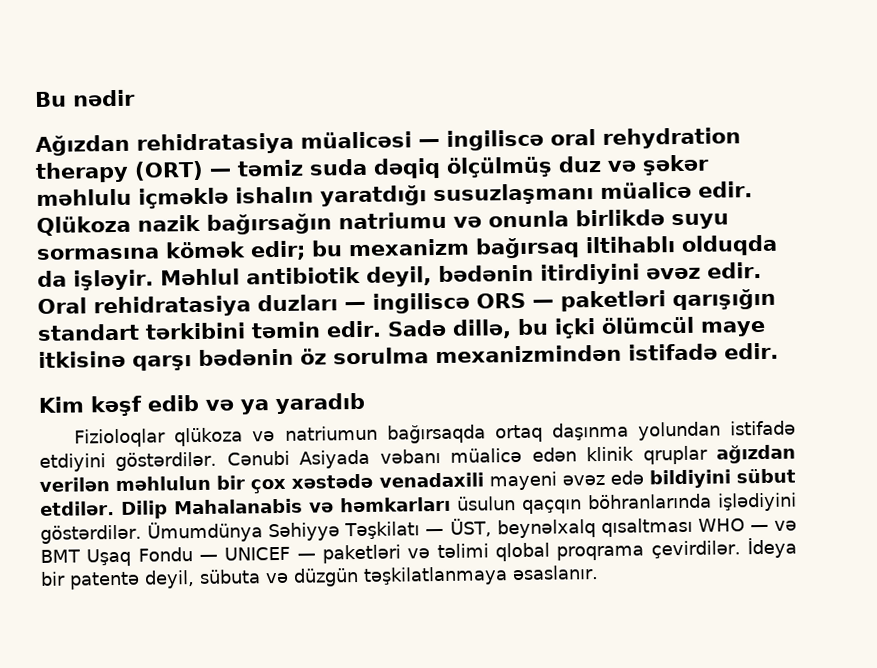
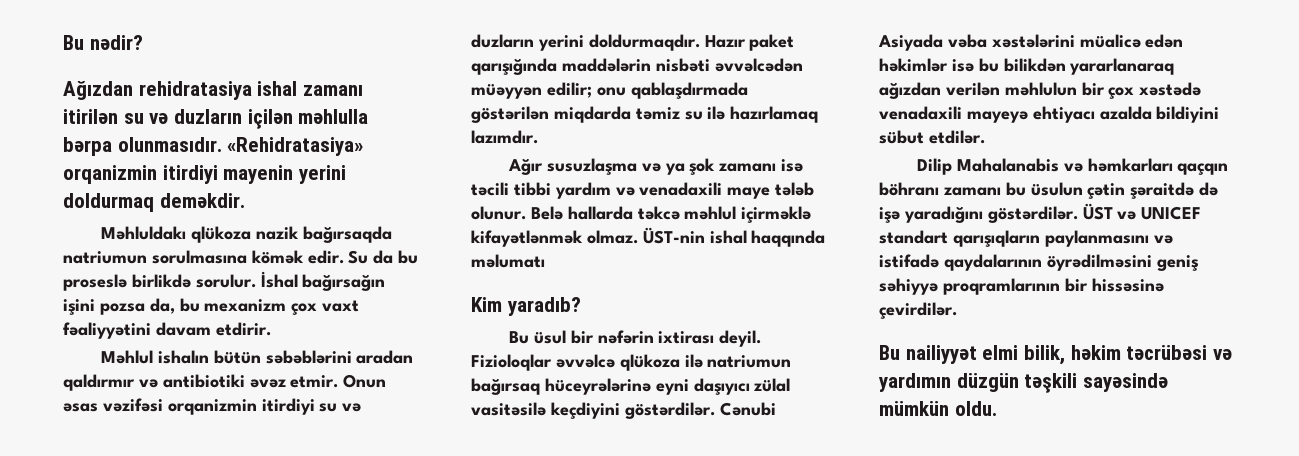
- Bu nədir
+ Bu nədir?
- Ağızdan rehidratasiya müalicəsi — ingiliscə oral rehydration therapy (ORT) — təmiz suda dəqiq ölçülmüş duz və şəkər məhlulu içməklə ishalın yaratdığı susuzlaşmanı müalicə edir. Qlükoza nazik bağırsağın natriumu və onunla birlikdə suyu sormasına kömək edir; bu mexanizm bağırsaq iltihablı olduqda da işləyir. Məhlul antibiotik deyil, bədənin itirdiyini əvəz edir. Oral rehidratasiya duzları — ingiliscə ORS — paketləri qarışığın standart tərkibini təmin edir. Sadə dillə, bu içki ölümcül maye itkisinə qarşı bədənin öz sorulma mexanizmindən istifadə edir.
- Kim kəşf edib və ya yaradıb
- Fizioloqlar qlükoza və natriumun bağırsaqda ortaq daşınma yolundan istifadə etdiyini göstərdilər. Cənubi Asiyada vəbanı müalicə edən klinik qruplar ağızdan verilən məhlulun bir çox xəstədə venadaxili mayeni əvəz edə bildiyini sübut etdilər. Dilip Mahalanabis və həmkarları üsulun qaçqın böhranlarında işlədiyini göstərdilər. Ümumdünya Səhiyyə Təşkilatı — ÜST, beynəlxalq qısaltması WHO — və BMT Uşaq Fondu — UNICEF — paketləri və təlimi qlobal proqrama çevirdilər. İdeya bir patentə deyil, sübuta və düzgün təşkilatlanmaya əsaslanır.
+ Ağızdan rehidratasiya ishal zamanı itirilən su və duzların içilən məhlulla bərpa olunmasıdır. «Rehidratasiya» orqanizmin itirdiyi mayenin yerini doldurmaq deməkdir.
+ Məhluldakı qlükoza nazik bağırsaqda natriumun sorulmasına kömək edir. Su da bu proseslə birlikdə sorulur. İshal bağırsağın işini pozsa da, bu mexanizm çox vaxt fəaliyyətini davam etdirir.
+ Məhlul ishalın bütün səbəblərini aradan qaldırmır və antibiotiki əvəz etmir. Onun əsas vəzifəsi orqanizmin itirdiyi su və duzların yerini doldurmaqdır. Hazır paket qarışığında maddələrin nisbəti əvvəlcədən müəyyən edilir; onu qablaşdırmada göstərilən miqdarda təmiz su ilə hazırlamaq lazımdır.
+ Ağır susuzlaşma və ya şok zamanı isə təcili tibbi yardım və venadaxili maye tələb olunur. Belə hallarda təkcə məhlul içirməklə kifayətlənmək olmaz. ÜST-nin ishal haqqında məlumatı
+ Kim yaradıb?
+ Bu üsul bir nəfərin ixtirası deyil. Fizioloqlar əvvəlcə qlükoza ilə natriumun bağırsaq hüceyrələrinə eyni daşıyıcı zülal vasitəsilə keçdiyini göstərdilər. Cənubi Asiyada vəba xəstələrini müalicə edən həkimlər isə bu bilikdən yararlanaraq ağızdan verilən məhlulun bir çox xəstədə venadaxili mayeyə ehtiyacı azalda bildiyini sübut etdilər.
+ Dilip Mahalanabis və həmkarları qaçqın böhranı zamanı bu üsulun çətin şəraitdə də işə yaradığını göstərdilər. ÜST və UNICEF standart qarışıqların paylanmasını və istifadə qaydalarının öyrədilməsini geniş səhiyyə proqramlarının bir hissəsinə çevirdilər.
+ Bu nailiyyət elmi bilik, həkim təcrübəsi və yardımın düzgün təşkili sayəsində mümkün oldu.

